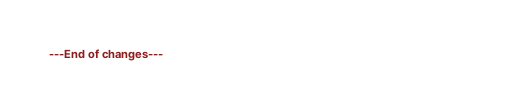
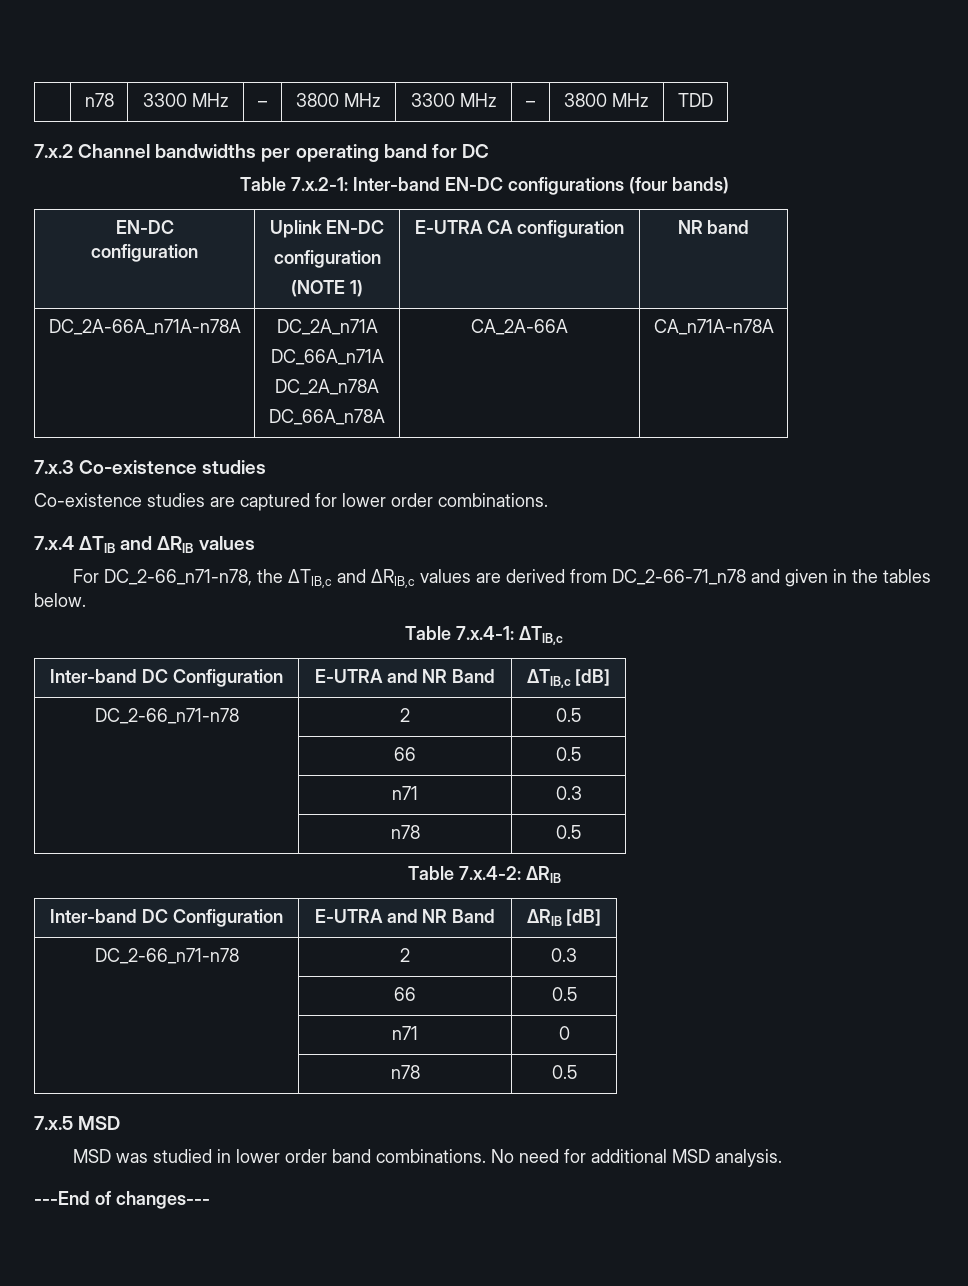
+ | n78 | 3300 MHz | – | 3800 MHz | 3300 MHz | – | 3800 MHz | TDD
+ 7.x.2 Channel bandwidths per operating band for DC
+ Table 7.x.2-1: Inter-band EN-DC configurations (four bands)
+ EN-DC
+ configuration | Uplink EN-DC
+ configuration
+ (NOTE 1) | E-UTRA CA configuration | NR band
+ DC_2A-66A_n71A-n78A | DC_2A_n71A
+ DC_66A_n71A
+ DC_2A_n78A
+ DC_66A_n78A | CA_2A-66A | CA_n71A-n78A
+ 7.x.3 Co-existence studies
+ Co-existence studies are captured for lower order combinations.
+ 7.x.4 ∆TIB and ∆RIB values
+ For DC_2-66_n71-n78, the ΔTIB,c and ΔRIB,c values are derived from DC_2-66-71_n78 and given in the tables below.
+ Table 7.x.4-1: ΔTIB,c
+ Inter-band DC Configuration | E-UTRA and NR Band | ΔTIB,c [dB]
+ DC_2-66_n71-n78 | 2 | 0.5
+ | 66 | 0.5
+ | n71 | 0.3
+ | n78 | 0.5
+ Table 7.x.4-2: ΔRIB
+ Inter-band DC Configuration | E-UTRA and NR Band | ΔRIB [dB]
+ DC_2-66_n71-n78 | 2 | 0.3
+ | 66 | 0.5
+ | n71 | 0
+ | n78 | 0.5
+ 7.x.5 MSD
+ MSD was studied in lower order band combinations. No need for additional MSD analysis.

